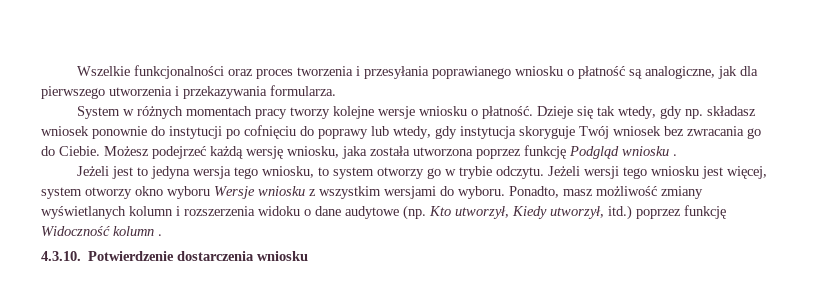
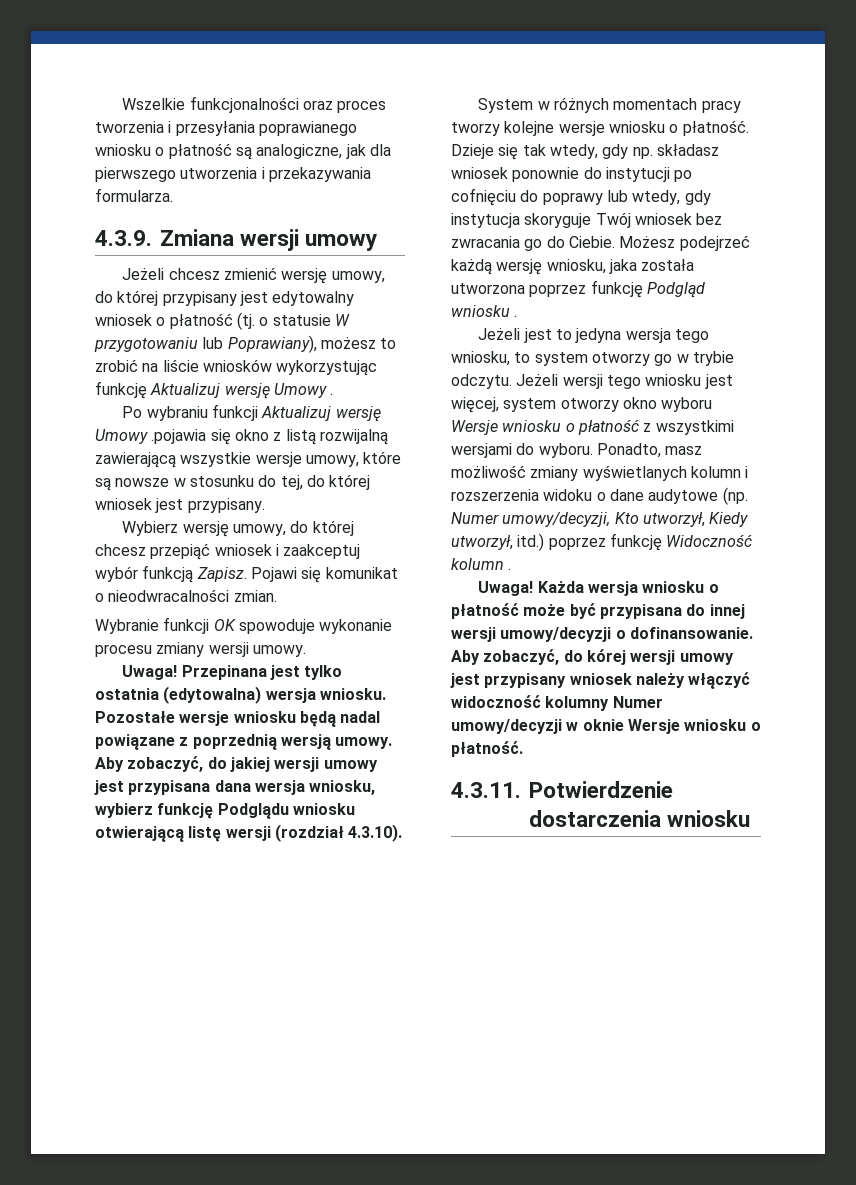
+ 4.3.9. Zmiana wersji umowy
+ Jeżeli chcesz zmienić wersję umowy, do której przypisany jest edytowalny wniosek o płatność (tj. o statusie W przygotowaniu lub Poprawiany), możesz to zrobić na liście wniosków wykorzystując funkcję Aktualizuj wersję Umowy .
+ Po wybraniu funkcji Aktualizuj wersję Umowy .pojawia się okno z listą rozwijalną zawierającą wszystkie wersje umowy, które są nowsze w stosunku do tej, do której wniosek jest przypisany.
+ Wybierz wersję umowy, do której chcesz przepiąć wniosek i zaakceptuj wybór funkcją Zapisz. Pojawi się komunikat o nieodwracalności zmian.
+ Wybranie funkcji OK spowoduje wykonanie procesu zmiany wersji umowy.
+ Uwaga! Przepinana jest tylko ostatnia (edytowalna) wersja wniosku. Pozostałe wersje wniosku będą nadal powiązane z poprzednią wersją umowy. Aby zobaczyć, do jakiej wersji umowy jest przypisana dana wersja wniosku, wybierz funkcję Podglądu wniosku otwierającą listę wersji (rozdział 4.3.10).
- Jeżeli wersji tego wniosku jest więcej, system otworzy okno wyboru Wersje wniosku z wszystkim wersjami do wyboru.
+ Jeżeli wersji tego wniosku jest więcej, system otworzy okno wyboru Wersje wniosku o płatność z wszystkimi wersjami do wyboru.
- Ponadto, masz możliwość zmiany wyświetlanych kolumn i rozszerzenia widoku o dane audytowe (np. Kto utworzył, Kiedy utworzył, itd.) poprzez funkcję Widoczność kolumn .
+ Ponadto, masz możliwość zmiany wyświetlanych kolumn i rozszerzenia widoku o dane audytowe (np. Numer umowy/decyzji, Kto utworzył, Kiedy utworzył, itd.) poprzez funkcję Widoczność kolumn .
- 4.3.10. Potwierdzenie dostarczenia wniosku
+ Uwaga! Każda wersja wniosku o płatność może być przypisana do innej wersji umowy/decyzji o dofinansowanie. Aby zobaczyć, do kórej wersji umowy jest przypisany wniosek należy włączyć widoczność kolumny Numer umowy/decyzji w oknie Wersje wniosku o płatność.
+ 4.3.11. Potwierdzenie dostarczenia wniosku

